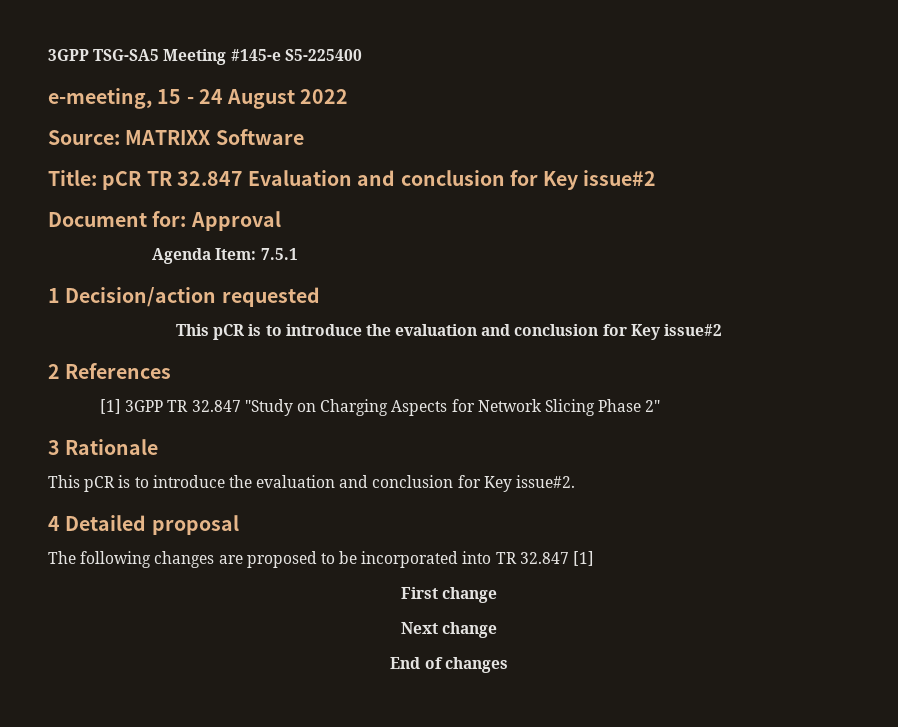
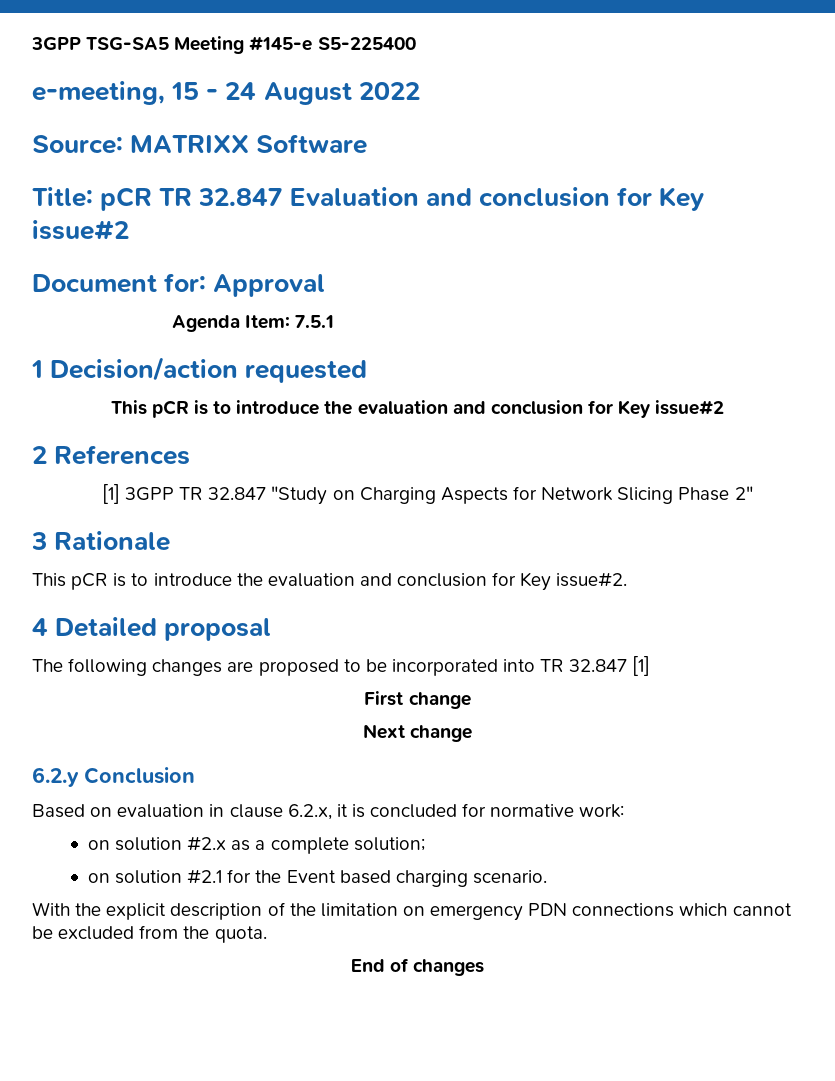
+ 6.2.y Conclusion
+ Based on evaluation in clause 6.2.x, it is concluded for normative work:
+ on solution #2.x as a complete solution;
+ on solution #2.1 for the Event based charging scenario.
+ With the explicit description of the limitation on emergency PDN connections which cannot be excluded from the quota.

